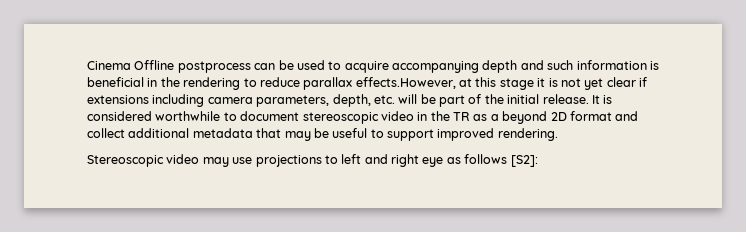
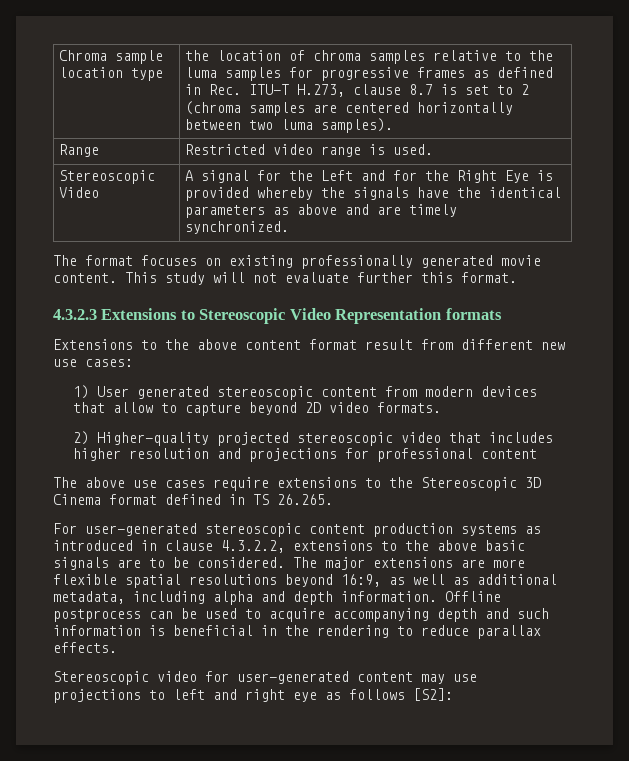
- Cinema Offline postprocess can be used to acquire accompanying depth and such information is beneficial in the rendering to reduce parallax effects.However, at this stage it is not yet clear if extensions including camera parameters, depth, etc. will be part of the initial release. It is considered worthwhile to document stereoscopic video in the TR as a beyond 2D format and collect additional metadata that may be useful to support improved rendering.
+ Chroma sample location type | the location of chroma samples relative to the luma samples for progressive frames as defined in Rec. ITU-T H.273, clause 8.7 is set to 2 (chroma samples are centered horizontally between two luma samples).
+ Range | Restricted video range is used.
+ Stereoscopic Video | A signal for the Left and for the Right Eye is provided whereby the signals have the identical parameters as above and are timely synchronized.
+ The format focuses on existing professionally generated movie content. This study will not evaluate further this format.
+ 4.3.2.3 Extensions to Stereoscopic Video Representation formats
+ Extensions to the above content format result from different new use cases:
+ 1) User generated stereoscopic content from modern devices that allow to capture beyond 2D video formats.
+ 2) Higher-quality projected stereoscopic video that includes higher resolution and projections for professional content
+ The above use cases require extensions to the Stereoscopic 3D Cinema format defined in TS 26.265.
+ For user-generated stereoscopic content production systems as introduced in clause 4.3.2.2, extensions to the above basic signals are to be considered. The major extensions are more flexible spatial resolutions beyond 16:9, as well as additional metadata, including alpha and depth information. Offline postprocess can be used to acquire accompanying depth and such information is beneficial in the rendering to reduce parallax effects.
- Stereoscopic video may use projections to left and right eye as follows [S2]:
+ Stereoscopic video for user-generated content may use projections to left and right eye as follows [S2]:

